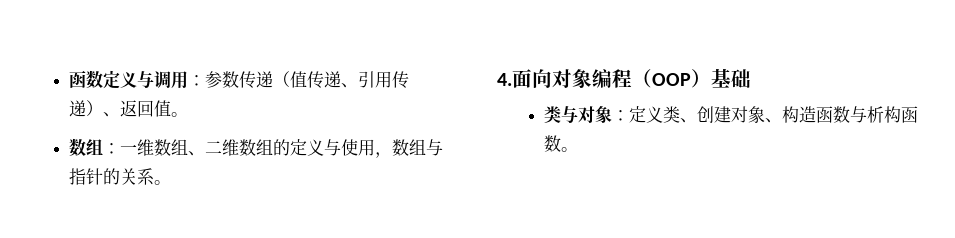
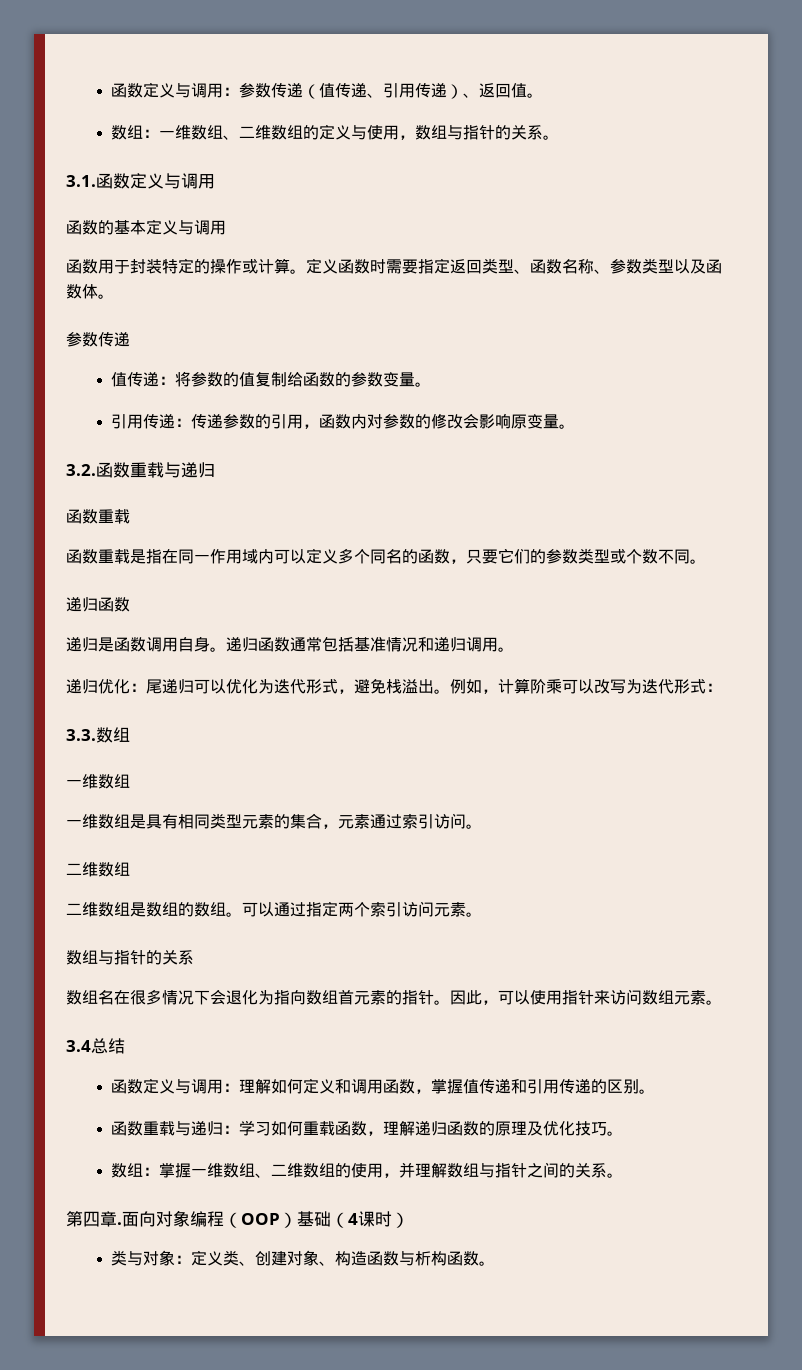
- 4.面向对象编程（OOP）基础
+ 3.1.函数定义与调用
+ 函数的基本定义与调用
+ 函数用于封装特定的操作或计算。定义函数时需要指定返回类型、函数名称、参数类型以及函数体。
+ 参数传递
+ 值传递：将参数的值复制给函数的参数变量。
+ 引用传递：传递参数的引用，函数内对参数的修改会影响原变量。
+ 3.2.函数重载与递归
+ 函数重载
+ 函数重载是指在同一作用域内可以定义多个同名的函数，只要它们的参数类型或个数不同。
+ 递归函数
+ 递归是函数调用自身。递归函数通常包括基准情况和递归调用。
+ 递归优化：尾递归可以优化为迭代形式，避免栈溢出。例如，计算阶乘可以改写为迭代形式：
+ 3.3.数组
+ 一维数组
+ 一维数组是具有相同类型元素的集合，元素通过索引访问。
+ 二维数组
+ 二维数组是数组的数组。可以通过指定两个索引访问元素。
+ 数组与指针的关系
+ 数组名在很多情况下会退化为指向数组首元素的指针。因此，可以使用指针来访问数组元素。
+ 3.4总结
+ 函数定义与调用：理解如何定义和调用函数，掌握值传递和引用传递的区别。
+ 函数重载与递归：学习如何重载函数，理解递归函数的原理及优化技巧。
+ 数组：掌握一维数组、二维数组的使用，并理解数组与指针之间的关系。
+ 第四章.面向对象编程（OOP）基础（4课时）

